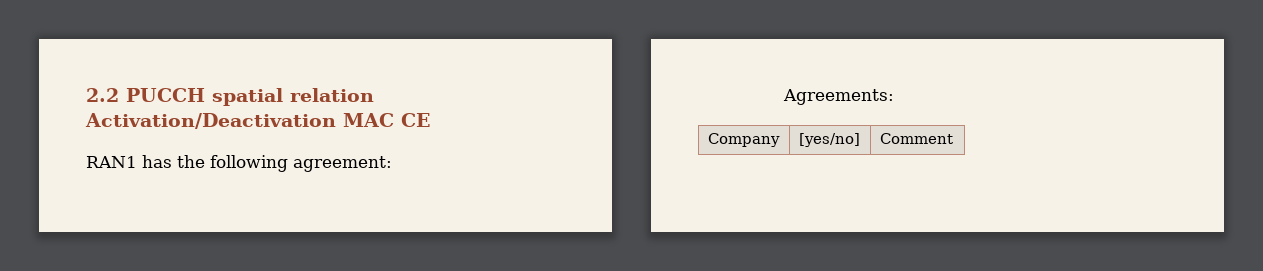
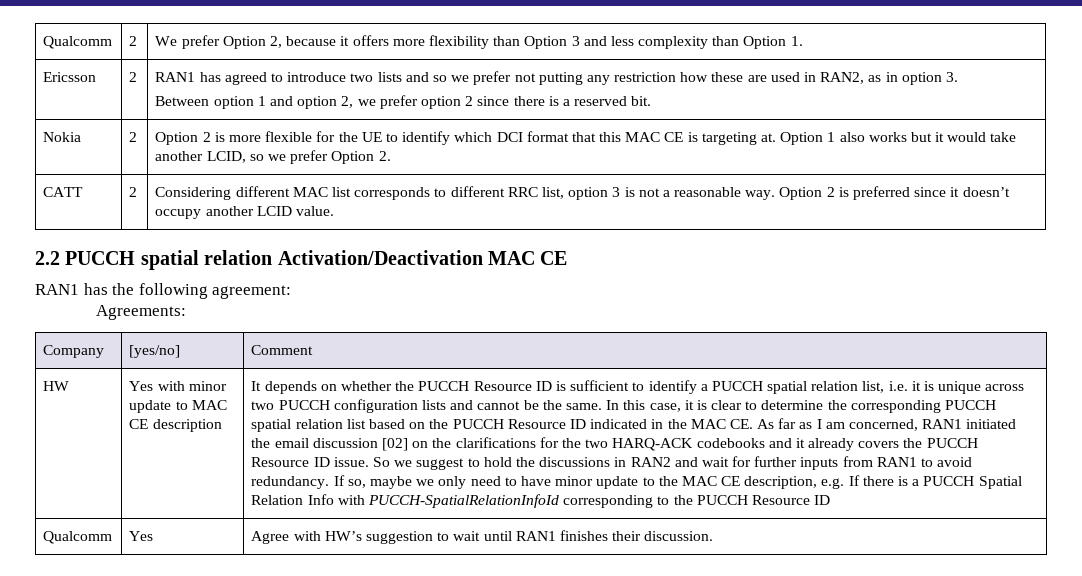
+ Qualcomm | 2 | We prefer Option 2, because it offers more flexibility than Option 3 and less complexity than Option 1.
+ Ericsson | 2 | RAN1 has agreed to introduce two lists and so we prefer not putting any restriction how these are used in RAN2, as in option 3.
+ Between option 1 and option 2, we prefer option 2 since there is a reserved bit.
+ Nokia | 2 | Option 2 is more flexible for the UE to identify which DCI format that this MAC CE is targeting at. Option 1 also works but it would take another LCID, so we prefer Option 2.
+ CATT | 2 | Considering different MAC list corresponds to different RRC list, option 3 is not a reasonable way. Option 2 is preferred since it doesn’t occupy another LCID value.
+ HW | Yes with minor update to MAC CE description | It depends on whether the PUCCH Resource ID is sufficient to identify a PUCCH spatial relation list, i.e. it is unique across two PUCCH configuration lists and cannot be the same. In this case, it is clear to determine the corresponding PUCCH spatial relation list based on the PUCCH Resource ID indicated in the MAC CE. As far as I am concerned, RAN1 initiated the email discussion [02] on the clarifications for the two HARQ-ACK codebooks and it already covers the PUCCH Resource ID issue. So we suggest to hold the discussions in RAN2 and wait for further inputs from RAN1 to avoid redundancy. If so, maybe we only need to have minor update to the MAC CE description, e.g. If there is a PUCCH Spatial Relation Info with PUCCH-SpatialRelationInfoId corresponding to the PUCCH Resource ID
+ Qualcomm | Yes | Agree with HW’s suggestion to wait until RAN1 finishes their discussion.

